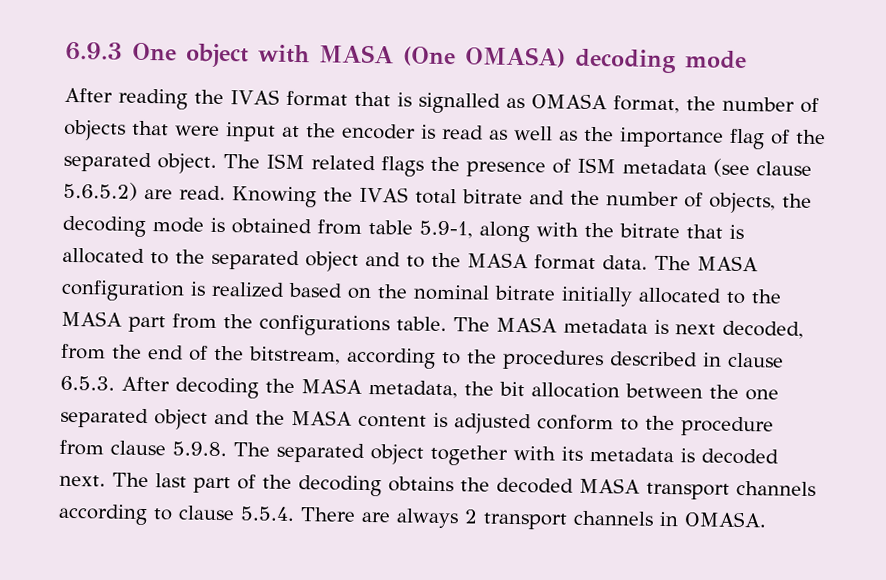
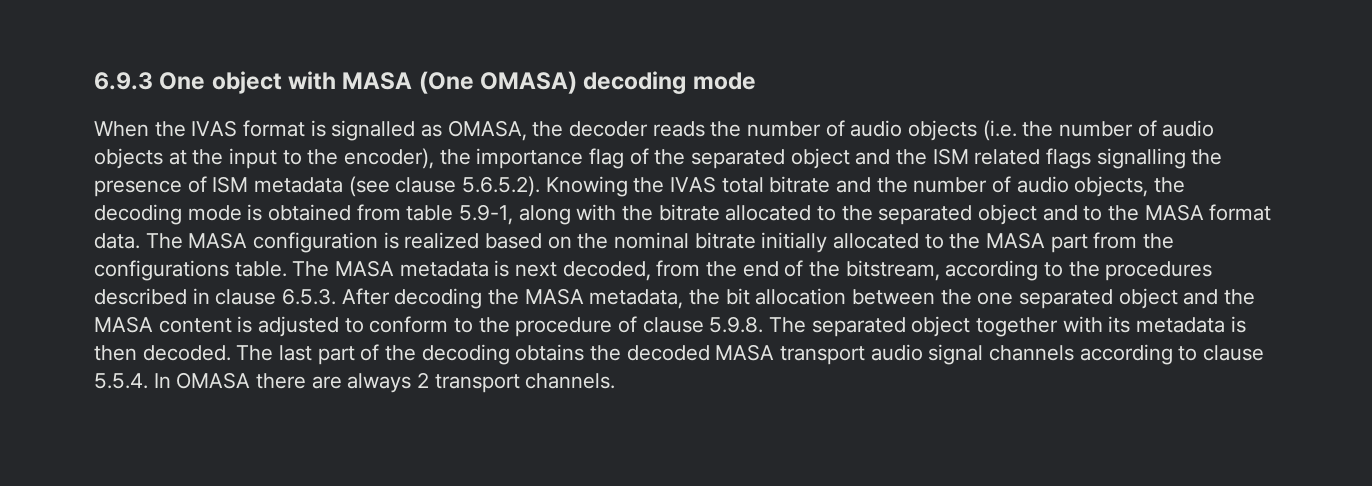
- After reading the IVAS format that is signalled as OMASA format, the number of objects that were input at the encoder is read as well as the importance flag of the separated object. The ISM related flags the presence of ISM metadata (see clause 5.6.5.2) are read. Knowing the IVAS total bitrate and the number of objects, the decoding mode is obtained from table 5.9-1, along with the bitrate that is allocated to the separated object and to the MASA format data.
+ When the IVAS format is signalled as OMASA, the decoder reads the number of audio objects (i.e. the number of audio objects at the input to the encoder), the importance flag of the separated object and the ISM related flags signalling the presence of ISM metadata (see clause 5.6.5.2). Knowing the IVAS total bitrate and the number of audio objects, the decoding mode is obtained from table 5.9-1, along with the bitrate allocated to the separated object and to the MASA format data.
- The MASA metadata is next decoded, from the end of the bitstream, according to the procedures described in clause 6.5.3. After decoding the MASA metadata, the bit allocation between the one separated object and the MASA content is adjusted conform to the procedure from clause 5.9.8. The separated object together with its metadata is decoded next.
+ The MASA metadata is next decoded, from the end of the bitstream, according to the procedures described in clause 6.5.3. After decoding the MASA metadata, the bit allocation between the one separated object and the MASA content is adjusted to conform to the procedure of clause 5.9.8. The separated object together with its metadata is then decoded.
- The last part of the decoding obtains the decoded MASA transport channels according to clause 5.5.4. There are always 2 transport channels in OMASA.
+ The last part of the decoding obtains the decoded MASA transport audio signal channels according to clause 5.5.4. In OMASA there are always 2 transport channels.

